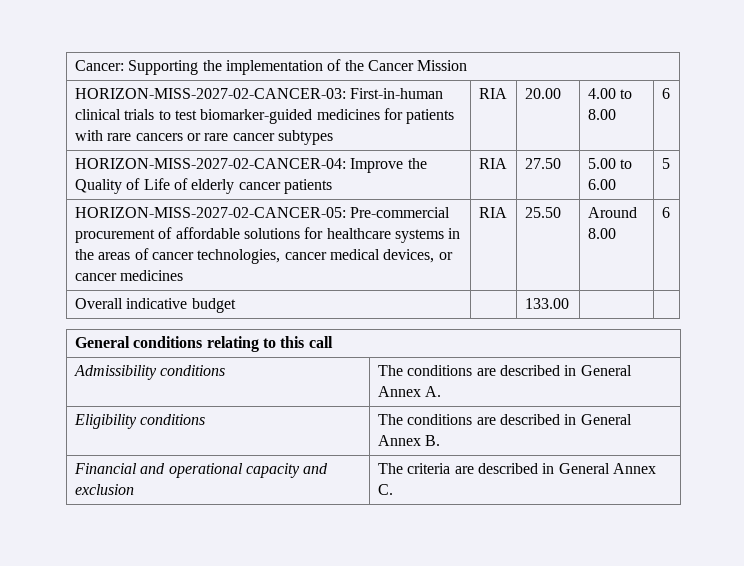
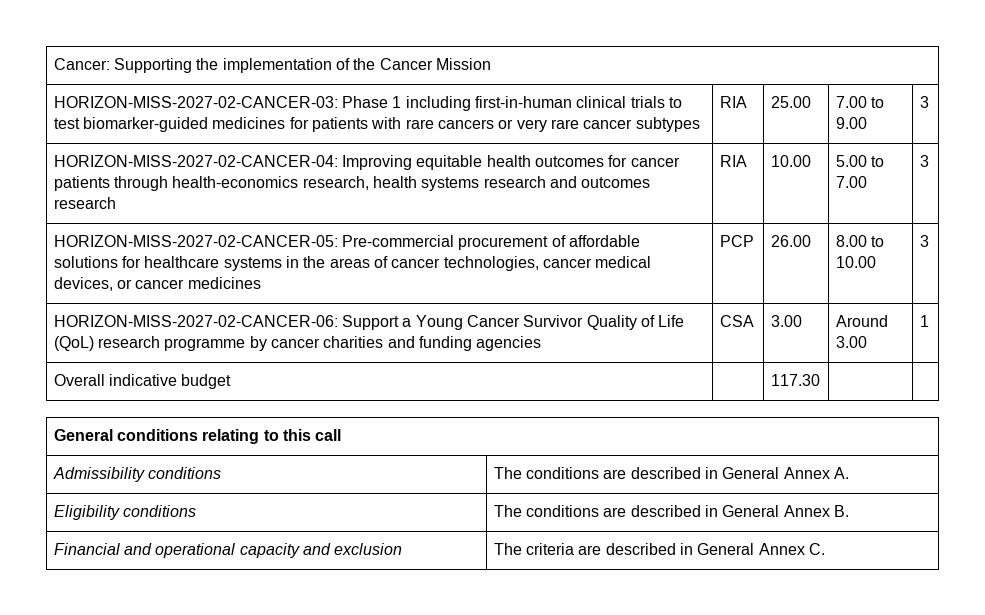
- HORIZON-MISS-2027-02-CANCER-03: First-in-human clinical trials to test biomarker-guided medicines for patients with rare cancers or rare cancer subtypes | RIA | 20.00 | 4.00 to 8.00 | 6
- HORIZON-MISS-2027-02-CANCER-04: Improve the Quality of Life of elderly cancer patients | RIA | 27.50 | 5.00 to 6.00 | 5
+ HORIZON-MISS-2027-02-CANCER-03: Phase 1 including first-in-human clinical trials to test biomarker-guided medicines for patients with rare cancers or very rare cancer subtypes | RIA | 25.00 | 7.00 to 9.00 | 3
+ HORIZON-MISS-2027-02-CANCER-04: Improving equitable health outcomes for cancer patients through health-economics research, health systems research and outcomes research | RIA | 10.00 | 5.00 to 7.00 | 3
- HORIZON-MISS-2027-02-CANCER-05: Pre-commercial procurement of affordable solutions for healthcare systems in the areas of cancer technologies, cancer medical devices, or cancer medicines | RIA | 25.50 | Around 8.00 | 6
+ HORIZON-MISS-2027-02-CANCER-05: Pre-commercial procurement of affordable solutions for healthcare systems in the areas of cancer technologies, cancer medical devices, or cancer medicines | PCP | 26.00 | 8.00 to 10.00 | 3
+ HORIZON-MISS-2027-02-CANCER-06: Support a Young Cancer Survivor Quality of Life (QoL) research programme by cancer charities and funding agencies | CSA | 3.00 | Around 3.00 | 1
- Overall indicative budget | | 133.00 | |
+ Overall indicative budget | | 117.30 | |

